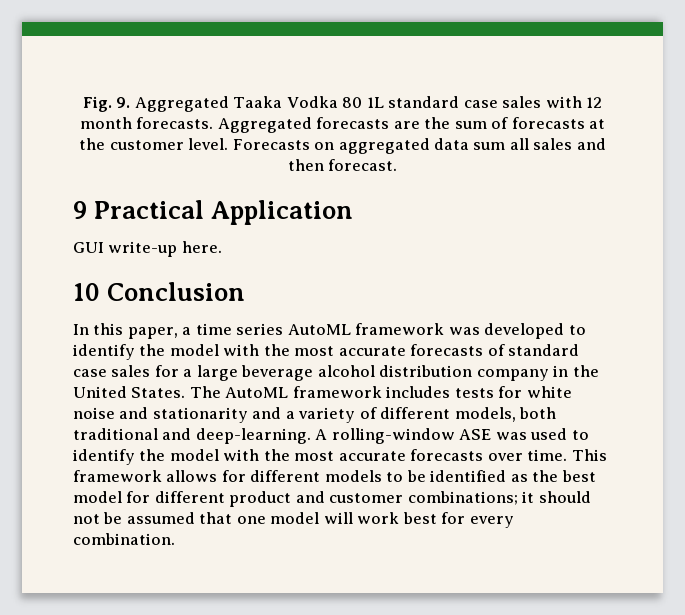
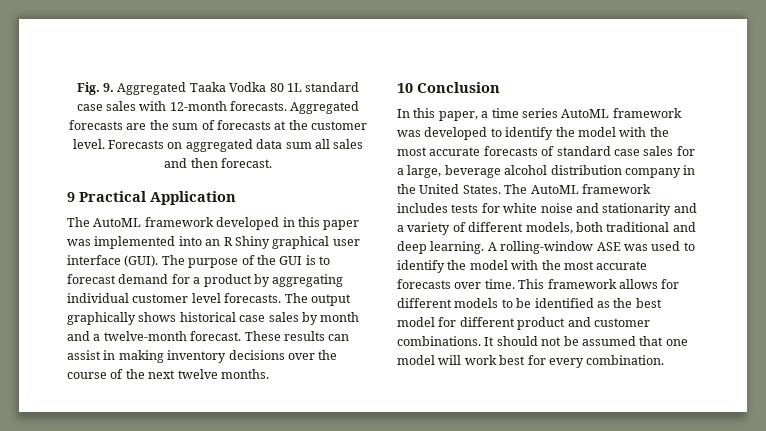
- Fig. 9. Aggregated Taaka Vodka 80 1L standard case sales with 12 month forecasts.
+ Fig. 9. Aggregated Taaka Vodka 80 1L standard case sales with 12-month forecasts.
- GUI write-up here.
+ The AutoML framework developed in this paper was implemented into an R Shiny graphical user interface (GUI). The purpose of the GUI is to forecast demand for a product by aggregating individual customer level forecasts. The output graphically shows historical case sales by month and a twelve-month forecast. These results can assist in making inventory decisions over the course of the next twelve months.
- In this paper, a time series AutoML framework was developed to identify the model with the most accurate forecasts of standard case sales for a large beverage alcohol distribution company in the United States.
+ In this paper, a time series AutoML framework was developed to identify the model with the most accurate forecasts of standard case sales for a large, beverage alcohol distribution company in the United States.
- The AutoML framework includes tests for white noise and stationarity and a variety of different models, both traditional and deep-learning.
+ The AutoML framework includes tests for white noise and stationarity and a variety of different models, both traditional and deep learning.
- This framework allows for different models to be identified as the best model for different product and customer combinations; it should not be assumed that one model will work best for every combination.
+ This framework allows for different models to be identified as the best model for different product and customer combinations. It should not be assumed that one model will work best for every combination.

